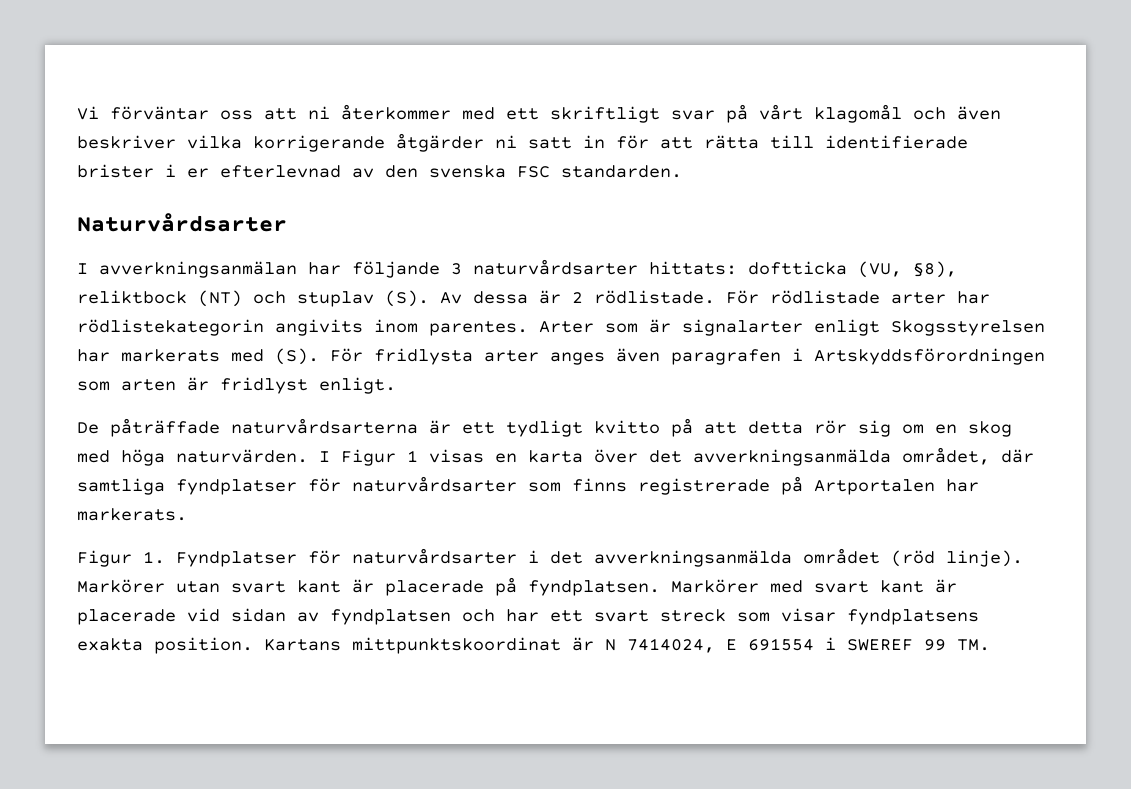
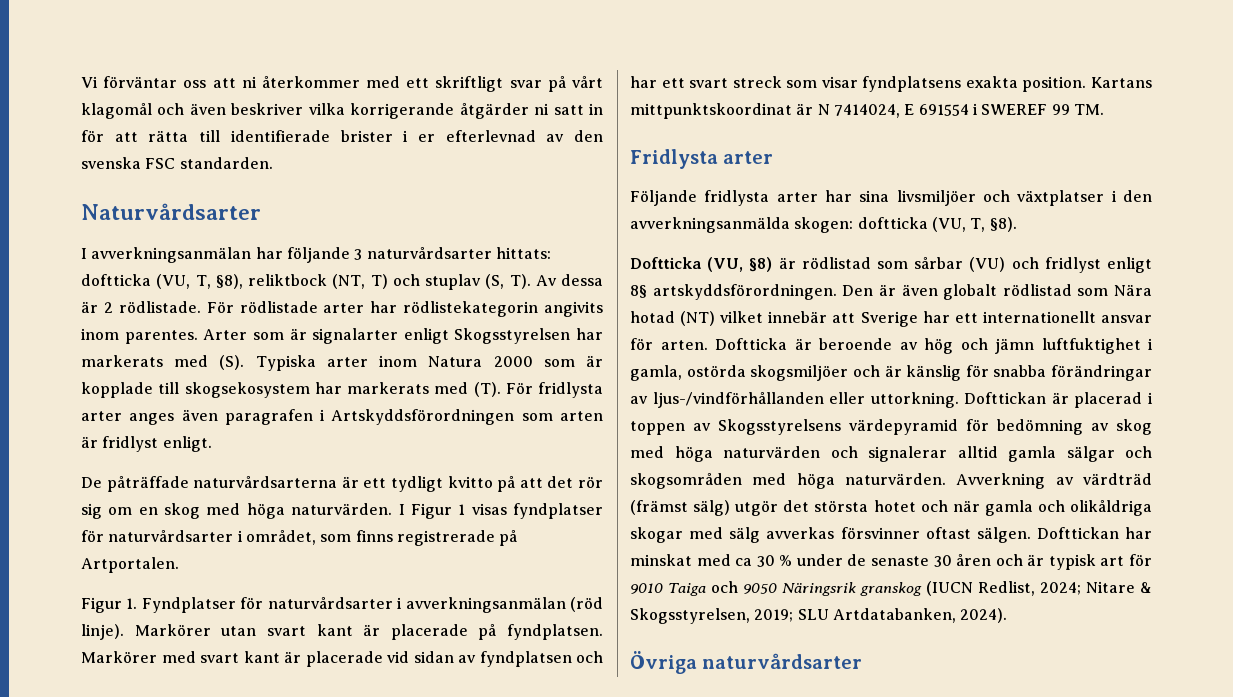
- I avverkningsanmälan har följande 3 naturvårdsarter hittats: doftticka (VU, §8), reliktbock (NT) och stuplav (S). Av dessa är 2 rödlistade.
+ I avverkningsanmälan har följande 3 naturvårdsarter hittats: doftticka (VU, T, §8), reliktbock (NT, T) och stuplav (S, T). Av dessa är 2 rödlistade.
- Arter som är signalarter enligt Skogsstyrelsen har markerats med (S). För fridlysta arter anges även paragrafen i Artskyddsförordningen som arten är fridlyst enligt.
+ Arter som är signalarter enligt Skogsstyrelsen har markerats med (S). Typiska arter inom Natura 2000 som är kopplade till skogsekosystem har markerats med (T). För fridlysta arter anges även paragrafen i Artskyddsförordningen som arten är fridlyst enligt.
- De påträffade naturvårdsarterna är ett tydligt kvitto på att detta rör sig om en skog med höga naturvärden.
+ De påträffade naturvårdsarterna är ett tydligt kvitto på att det rör sig om en skog med höga naturvärden.
- I Figur 1 visas en karta över det avverkningsanmälda området, där samtliga fyndplatser för naturvårdsarter som finns registrerade på Artportalen har markerats.
+ I Figur 1 visas fyndplatser för naturvårdsarter i området, som finns registrerade på Artportalen.
- Figur 1. Fyndplatser för naturvårdsarter i det avverkningsanmälda området (röd linje).
+ Figur 1. Fyndplatser för naturvårdsarter i avverkningsanmälan (röd linje).
+ Fridlysta arter
+ Följande fridlysta arter har sina livsmiljöer och växtplatser i den avverkningsanmälda skogen: doftticka (VU, T, §8).
+ Doftticka (VU, §8) är rödlistad som sårbar (VU) och fridlyst enligt 8§ artskyddsförordningen. Den är även globalt rödlistad som Nära hotad (NT) vilket innebär att Sverige har ett internationellt ansvar för arten. Doftticka är beroende av hög och jämn luftfuktighet i gamla, ostörda skogsmiljöer och är känslig för snabba förändringar av ljus-/vindförhållanden eller uttorkning. Dofttickan är placerad i toppen av Skogsstyrelsens värdepyramid för bedömning av skog med höga naturvärden och signalerar alltid gamla sälgar och skogsområden med höga naturvärden. Avverkning av värdträd (främst sälg) utgör det största hotet och när gamla och olikåldriga skogar med sälg avverkas försvinner oftast sälgen. Dofttickan har minskat med ca 30 % under de senaste 30 åren och är typisk art för 9010 Taiga och 9050 Näringsrik granskog (IUCN Redlist, 2024; Nitare & Skogsstyrelsen, 2019; SLU Artdatabanken, 2024).
+ Övriga naturvårdsarter

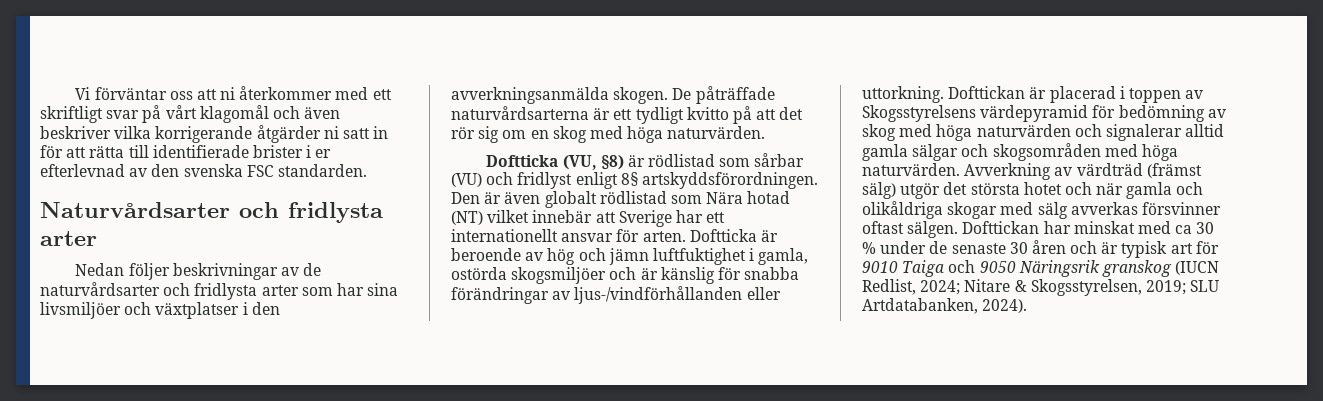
- Naturvårdsarter
- I avverkningsanmälan har följande 3 naturvårdsarter hittats: doftticka (VU, T, §8), reliktbock (NT, T) och stuplav (S, T). Av dessa är 2 rödlistade. För rödlistade arter har rödlistekategorin angivits inom parentes. Arter som är signalarter enligt Skogsstyrelsen har markerats med (S). Typiska arter inom Natura 2000 som är kopplade till skogsekosystem har markerats med (T). För fridlysta arter anges även paragrafen i Artskyddsförordningen som arten är fridlyst enligt.
- De påträffade naturvårdsarterna är ett tydligt kvitto på att det rör sig om en skog med höga naturvärden. I Figur 1 visas fyndplatser för naturvårdsarter i området, som finns registrerade på Artportalen.
- Figur 1. Fyndplatser för naturvårdsarter i avverkningsanmälan (röd linje). Markörer utan svart kant är placerade på fyndplatsen. Markörer med svart kant är placerade vid sidan av fyndplatsen och har ett svart streck som visar fyndplatsens exakta position. Kartans mittpunktskoordinat är N 7414024, E 691554 i SWEREF 99 TM.
- Fridlysta arter
- Följande fridlysta arter har sina livsmiljöer och växtplatser i den avverkningsanmälda skogen: doftticka (VU, T, §8).
+ Naturvårdsarter och fridlysta arter
+ Nedan följer beskrivningar av de naturvårdsarter och fridlysta arter som har sina livsmiljöer och växtplatser i den avverkningsanmälda skogen. De påträffade naturvårdsarterna är ett tydligt kvitto på att det rör sig om en skog med höga naturvärden.
- Övriga naturvårdsarter

